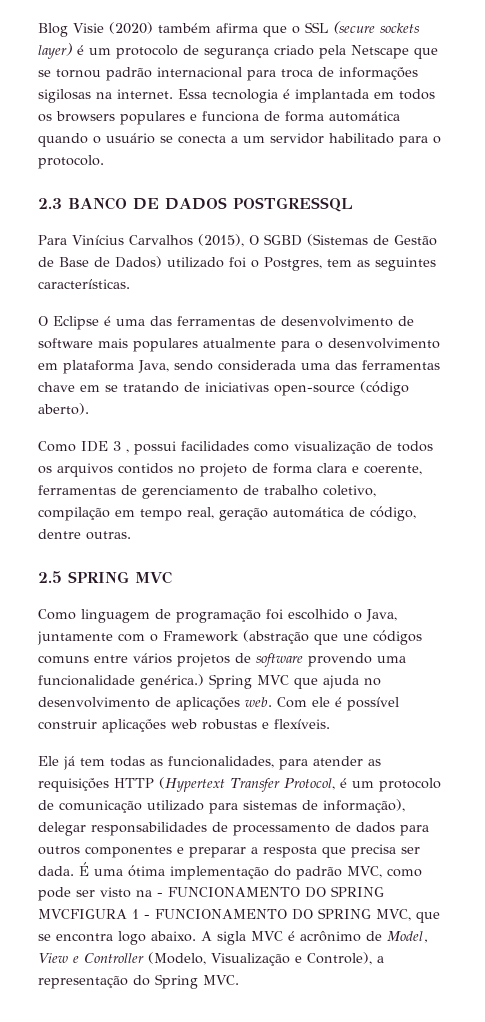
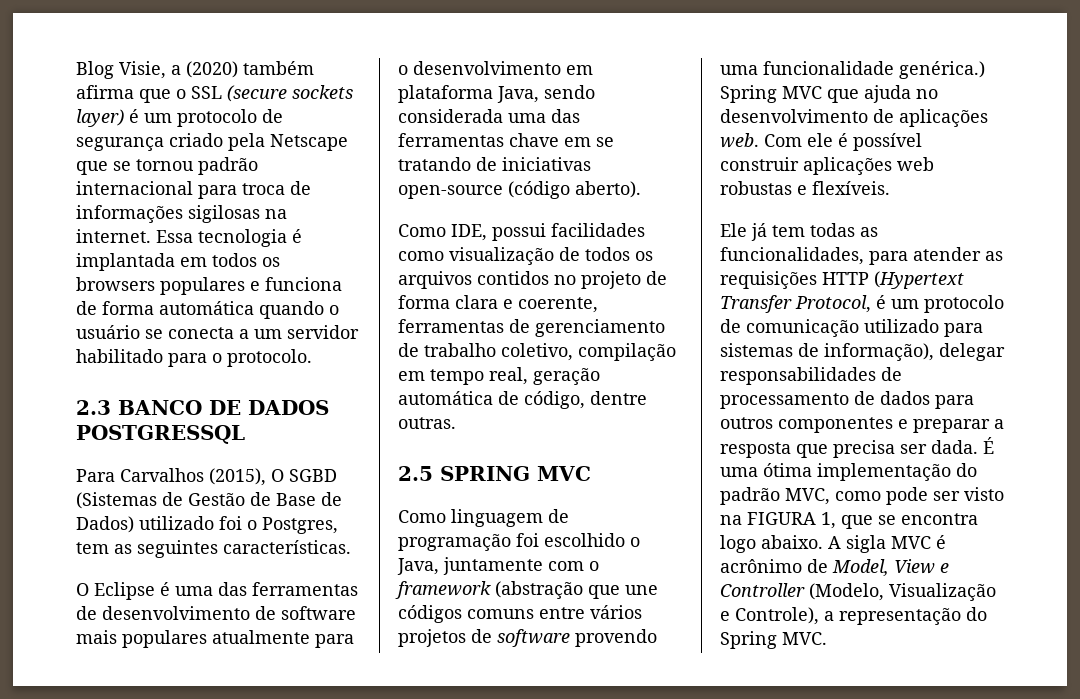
- Blog Visie (2020) também afirma que o SSL (secure sockets layer) é um protocolo de segurança criado pela Netscape que se tornou padrão internacional para troca de informações sigilosas na internet.
+ Blog Visie, a (2020) também afirma que o SSL (secure sockets layer) é um protocolo de segurança criado pela Netscape que se tornou padrão internacional para troca de informações sigilosas na internet.
- Para Vinícius Carvalhos (2015), O SGBD (Sistemas de Gestão de Base de Dados) utilizado foi o Postgres, tem as seguintes características.
+ Para Carvalhos (2015), O SGBD (Sistemas de Gestão de Base de Dados) utilizado foi o Postgres, tem as seguintes características.
- Como IDE 3 , possui facilidades como visualização de todos os arquivos contidos no projeto de forma clara e coerente, ferramentas de gerenciamento de trabalho coletivo, compilação em tempo real, geração automática de código, dentre outras.
+ Como IDE, possui facilidades como visualização de todos os arquivos contidos no projeto de forma clara e coerente, ferramentas de gerenciamento de trabalho coletivo, compilação em tempo real, geração automática de código, dentre outras.
- Como linguagem de programação foi escolhido o Java, juntamente com o Framework (abstração que une códigos comuns entre vários projetos de software provendo uma funcionalidade genérica.)
+ Como linguagem de programação foi escolhido o Java, juntamente com o framework (abstração que une códigos comuns entre vários projetos de software provendo uma funcionalidade genérica.)
- É uma ótima implementação do padrão MVC, como pode ser visto na - FUNCIONAMENTO DO SPRING MVCFIGURA 1 - FUNCIONAMENTO DO SPRING MVC, que se encontra logo abaixo.
+ É uma ótima implementação do padrão MVC, como pode ser visto na FIGURA 1, que se encontra logo abaixo.

